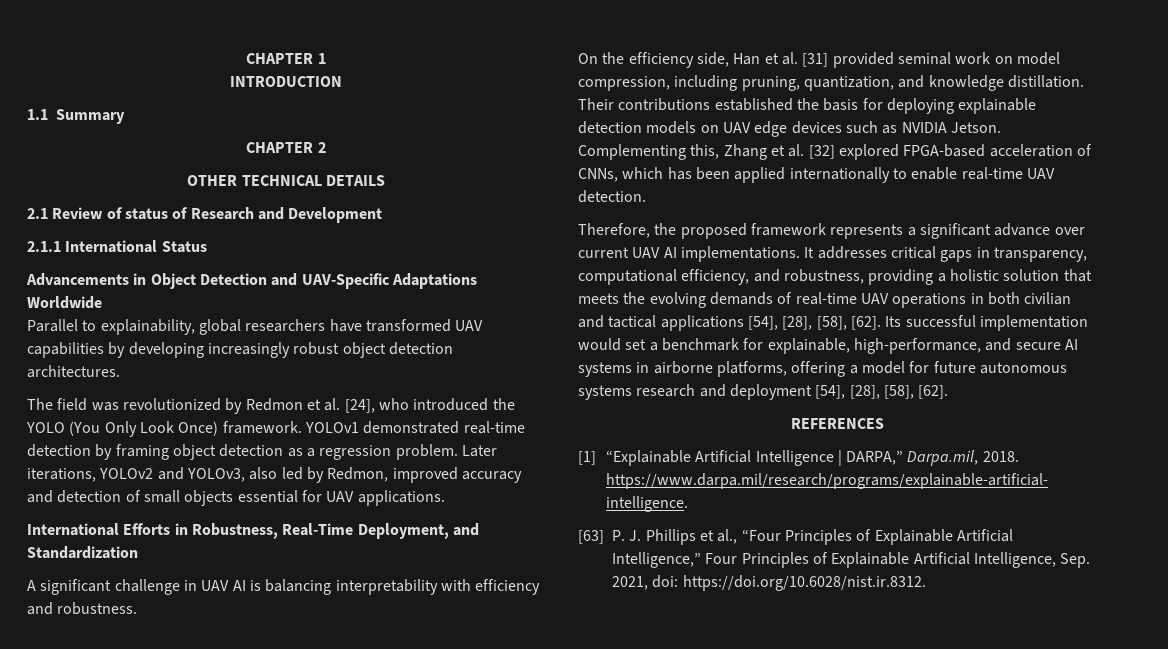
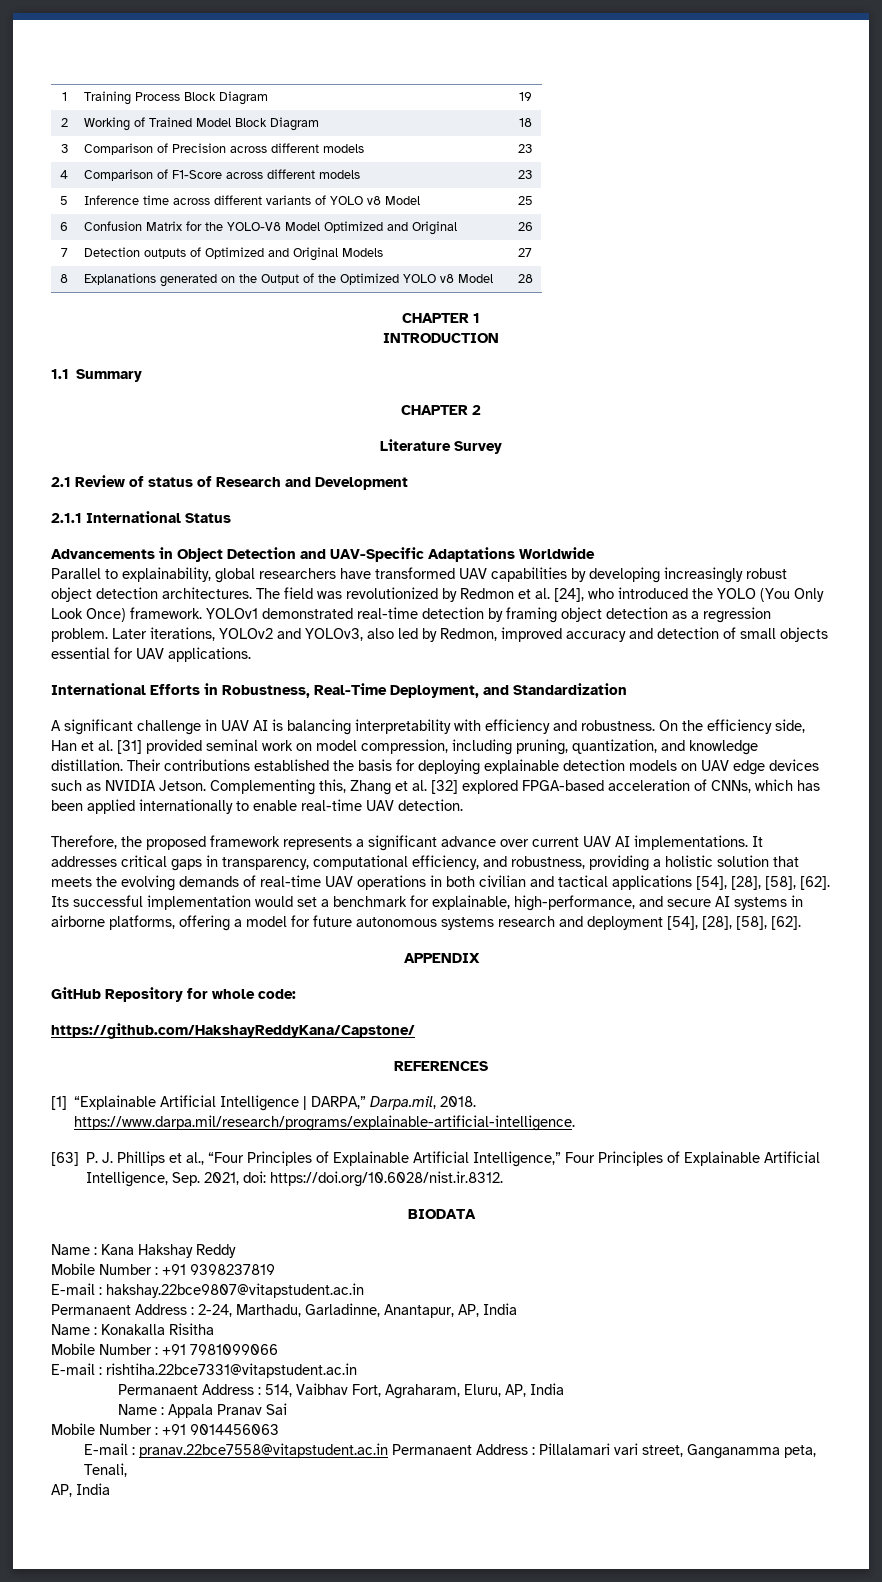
+ 1 | Training Process Block Diagram | 19
+ 2 | Working of Trained Model Block Diagram | 18
+ 3 | Comparison of Precision across different models | 23
+ 4 | Comparison of F1-Score across different models | 23
+ 5 | Inference time across different variants of YOLO v8 Model | 25
+ 6 | Confusion Matrix for the YOLO-V8 Model Optimized and Original | 26
+ 7 | Detection outputs of Optimized and Original Models | 27
+ 8 | Explanations generated on the Output of the Optimized YOLO v8 Model | 28
- OTHER TECHNICAL DETAILS
+ Literature Survey
- Parallel to explainability, global researchers have transformed UAV capabilities by developing increasingly robust object detection architectures.
- The field was revolutionized by Redmon et al. [24], who introduced the YOLO (You Only Look Once) framework.
+ Parallel to explainability, global researchers have transformed UAV capabilities by developing increasingly robust object detection architectures. The field was revolutionized by Redmon et al. [24], who introduced the YOLO (You Only Look Once) framework.
- A significant challenge in UAV AI is balancing interpretability with efficiency and robustness.
- On the efficiency side, Han et al. [31] provided seminal work on model compression, including pruning, quantization, and knowledge distillation.
+ A significant challenge in UAV AI is balancing interpretability with efficiency and robustness. On the efficiency side, Han et al. [31] provided seminal work on model compression, including pruning, quantization, and knowledge distillation.
+ APPENDIX
+ GitHub Repository for whole code:
+ https://github.com/HakshayReddyKana/Capstone/
+ BIODATA
+ Name : Kana Hakshay Reddy
+ Mobile Number : +91 9398237819
+ E-mail : hakshay.22bce9807@vitapstudent.ac.in
+ Permanaent Address : 2-24, Marthadu, Garladinne, Anantapur, AP, India
+ Name : Konakalla Risitha
+ Mobile Number : +91 7981099066
+ E-mail : rishtiha.22bce7331@vitapstudent.ac.in
+ Permanaent Address : 514, Vaibhav Fort, Agraharam, Eluru, AP, India
+ Name : Appala Pranav Sai
+ Mobile Number : +91 9014456063
+ E-mail : pranav.22bce7558@vitapstudent.ac.in Permanaent Address : Pillalamari vari street, Ganganamma peta, Tenali,
+ AP, India

